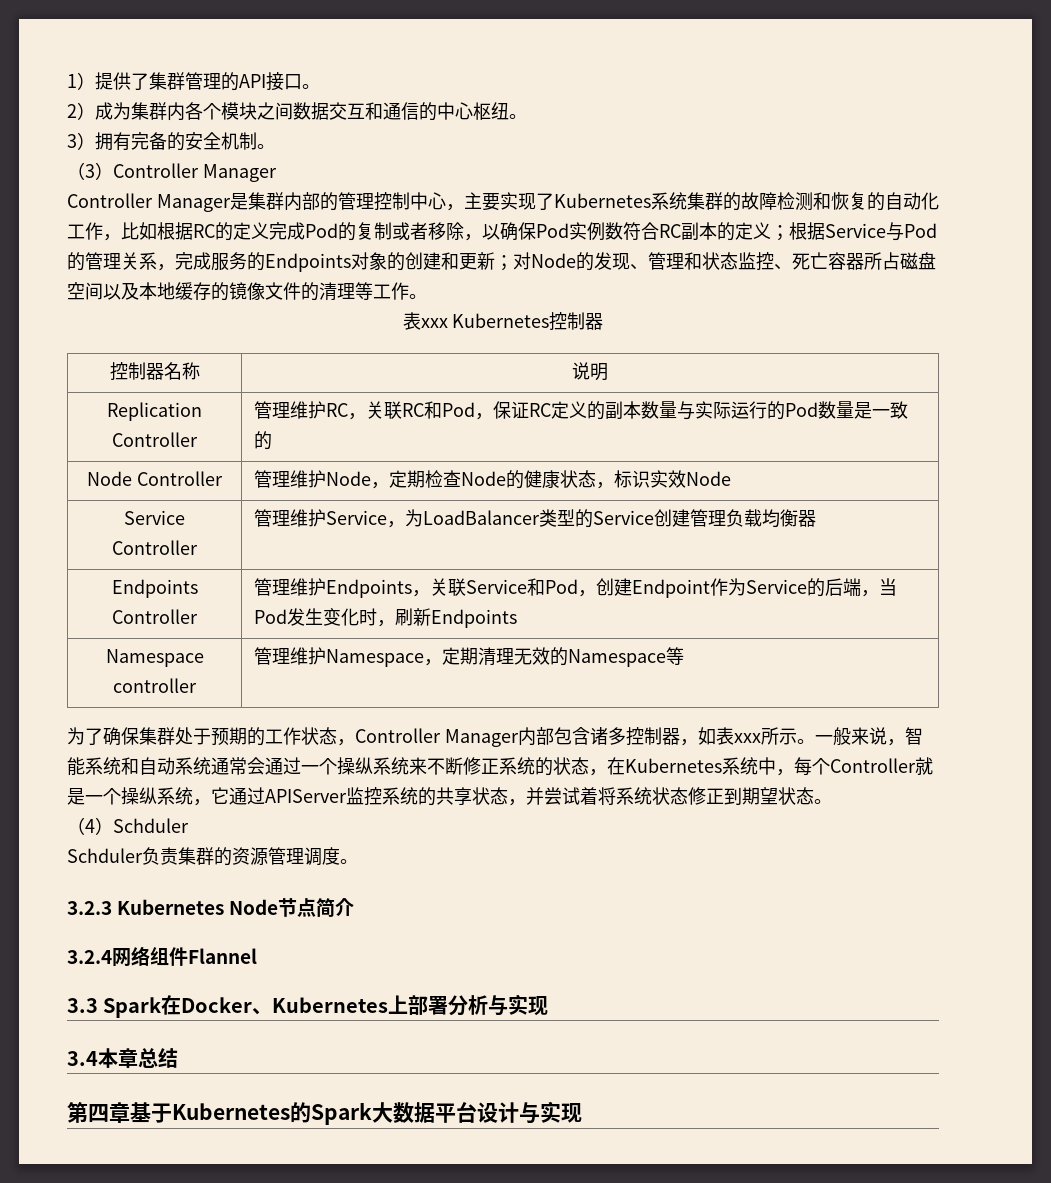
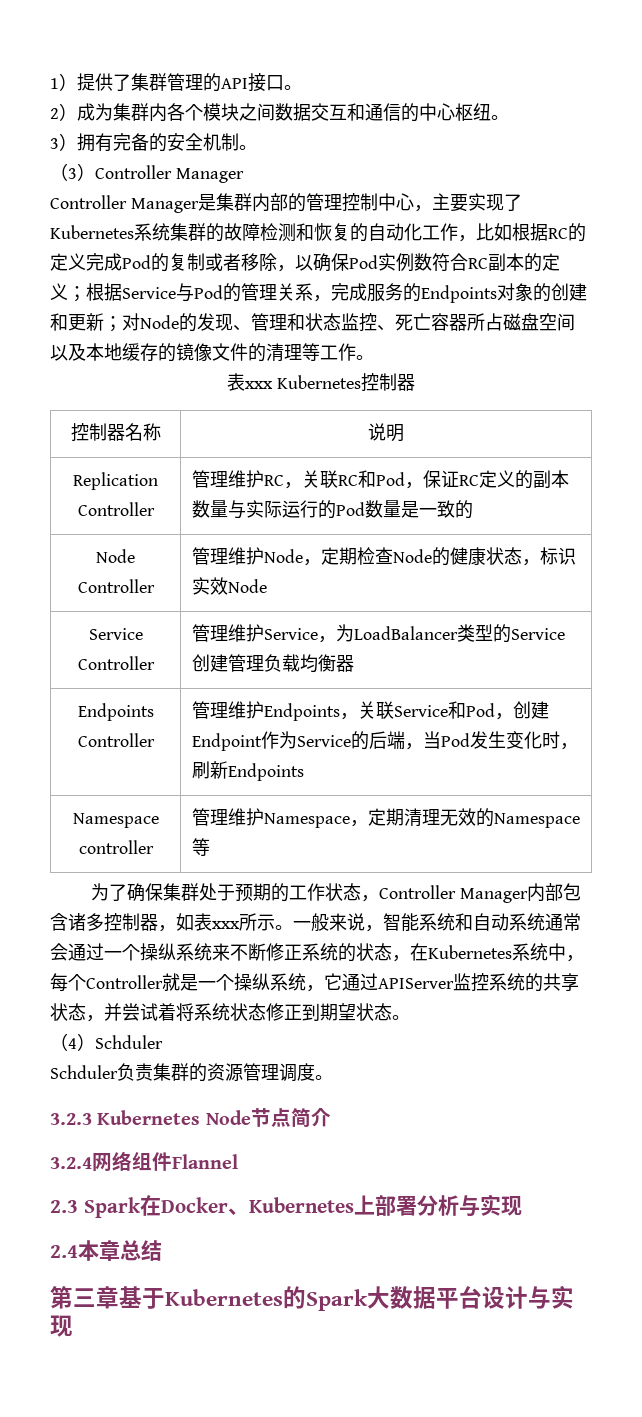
- 3.3 Spark在Docker、Kubernetes上部署分析与实现
+ 2.3 Spark在Docker、Kubernetes上部署分析与实现
- 3.4本章总结
+ 2.4本章总结
- 第四章基于Kubernetes的Spark大数据平台设计与实现
+ 第三章基于Kubernetes的Spark大数据平台设计与实现

